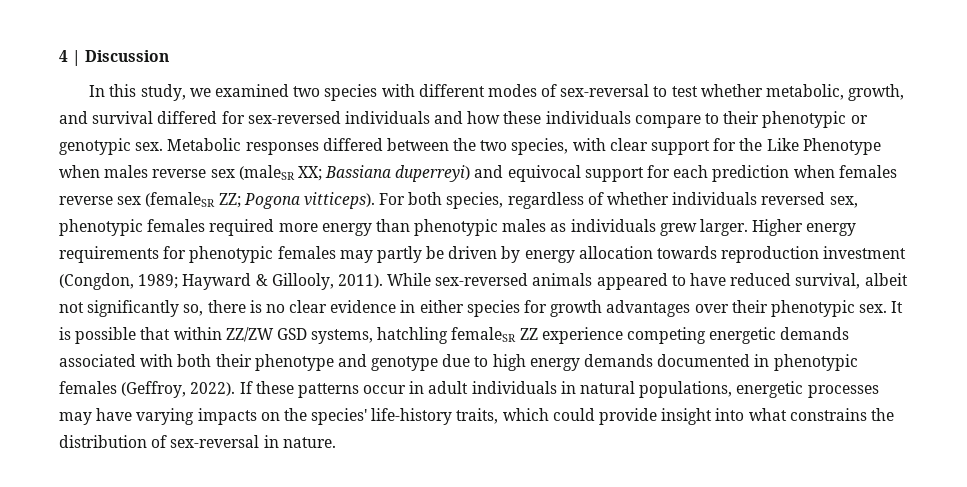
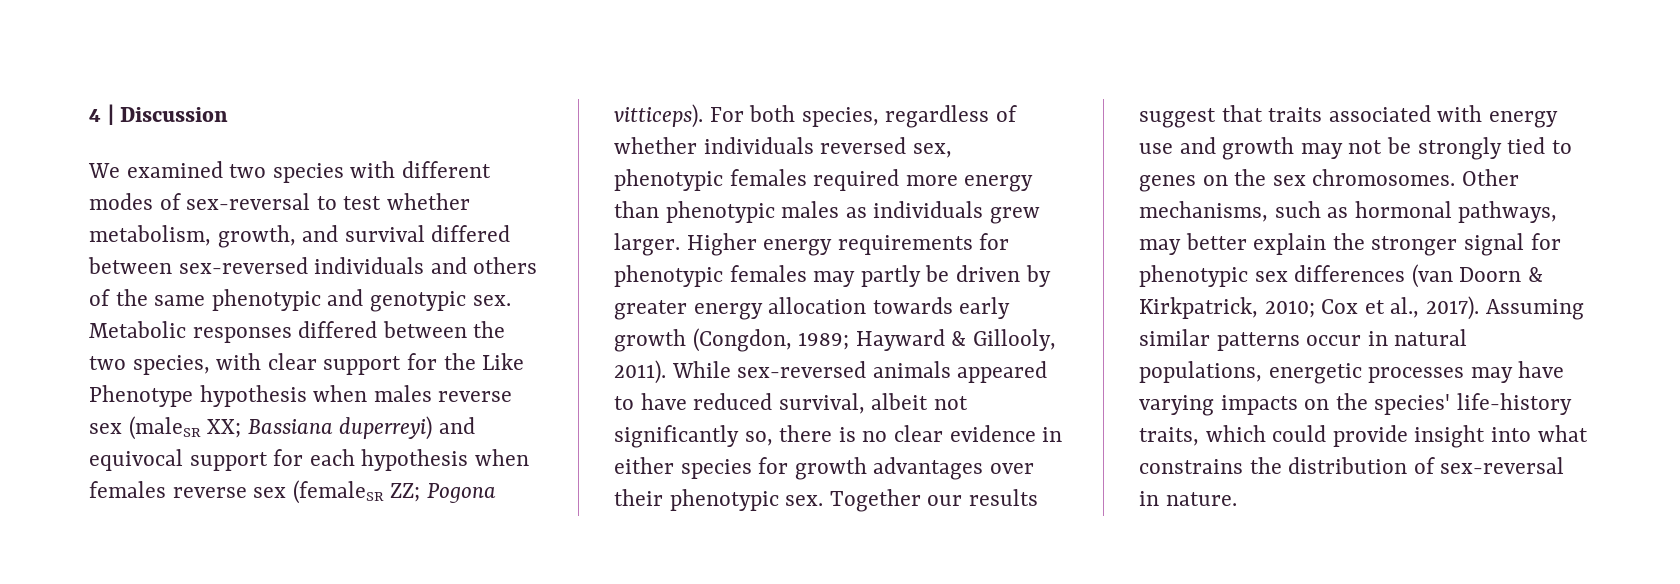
- In this study, we examined two species with different modes of sex-reversal to test whether metabolic, growth, and survival differed for sex-reversed individuals and how these individuals compare to their phenotypic or genotypic sex.
+ We examined two species with different modes of sex-reversal to test whether metabolism, growth, and survival differed between sex-reversed individuals and others of the same phenotypic and genotypic sex.
- Metabolic responses differed between the two species, with clear support for the Like Phenotype when males reverse sex (maleSR XX; Bassiana duperreyi) and equivocal support for each prediction when females reverse sex (femaleSR ZZ; Pogona vitticeps).
+ Metabolic responses differed between the two species, with clear support for the Like Phenotype hypothesis when males reverse sex (maleSR XX; Bassiana duperreyi) and equivocal support for each hypothesis when females reverse sex (femaleSR ZZ; Pogona vitticeps).
- Higher energy requirements for phenotypic females may partly be driven by energy allocation towards reproduction investment (Congdon, 1989; Hayward & Gillooly, 2011).
+ Higher energy requirements for phenotypic females may partly be driven by greater energy allocation towards early growth (Congdon, 1989; Hayward & Gillooly, 2011).
- It is possible that within ZZ/ZW GSD systems, hatchling femaleSR ZZ experience competing energetic demands associated with both their phenotype and genotype due to high energy demands documented in phenotypic females (Geffroy, 2022). If these patterns occur in adult individuals in natural populations, energetic processes may have varying impacts on the species' life-history traits, which could provide insight into what constrains the distribution of sex-reversal in nature.
+ Together our results suggest that traits associated with energy use and growth may not be strongly tied to genes on the sex chromosomes. Other mechanisms, such as hormonal pathways, may better explain the stronger signal for phenotypic sex differences (van Doorn & Kirkpatrick, 2010; Cox et al., 2017). Assuming similar patterns occur in natural populations, energetic processes may have varying impacts on the species' life-history traits, which could provide insight into what constrains the distribution of sex-reversal in nature.

